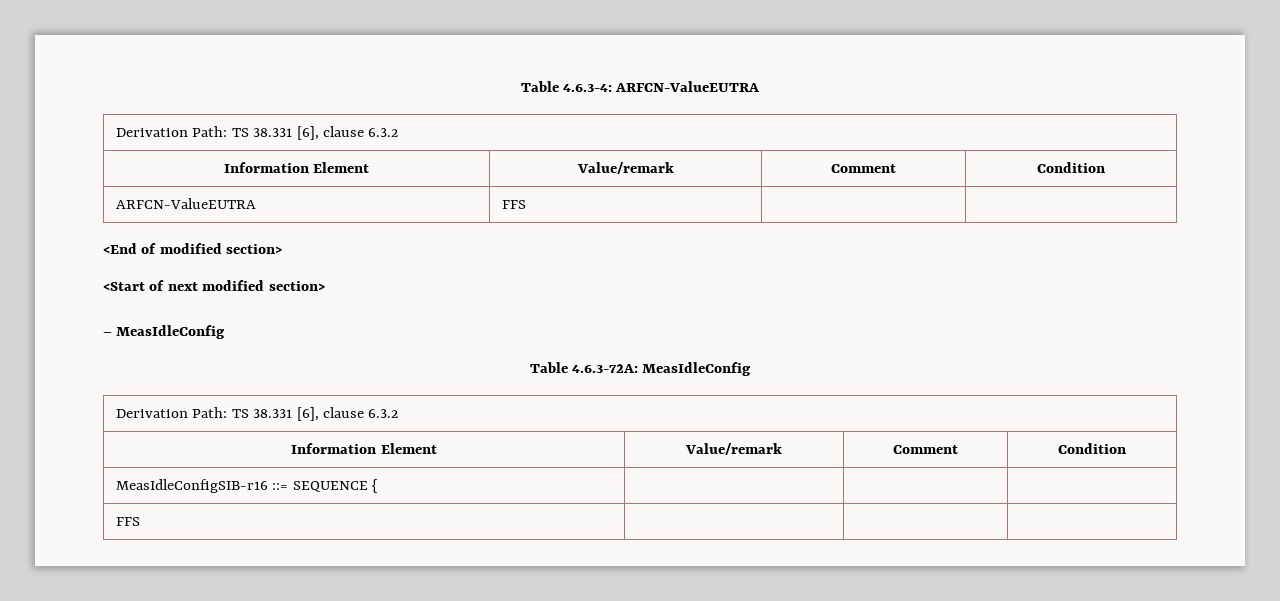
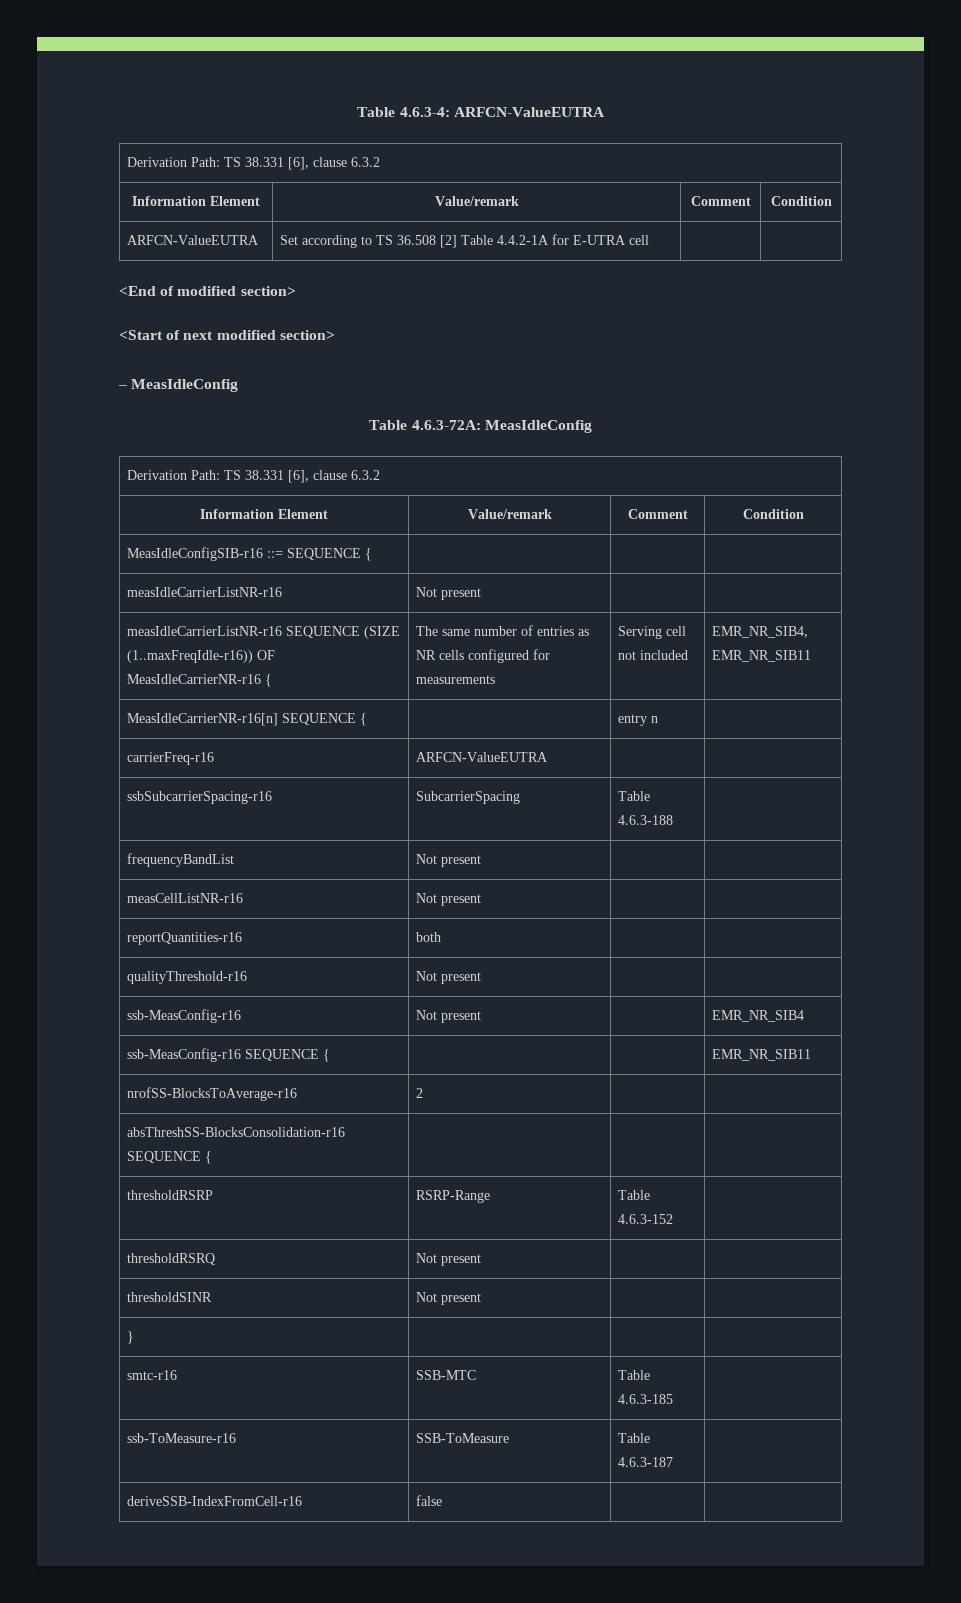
- ARFCN-ValueEUTRA | FFS | |
+ ARFCN-ValueEUTRA | Set according to TS 36.508 [2] Table 4.4.2-1A for E-UTRA cell | |
- FFS | | |
+ measIdleCarrierListNR-r16 | Not present | |
+ measIdleCarrierListNR-r16 SEQUENCE (SIZE (1..maxFreqIdle-r16)) OF MeasIdleCarrierNR-r16 { | The same number of entries as NR cells configured for measurements | Serving cell not included | EMR_NR_SIB4, EMR_NR_SIB11
+ MeasIdleCarrierNR-r16[n] SEQUENCE { | | entry n |
+ carrierFreq-r16 | ARFCN-ValueEUTRA | |
+ ssbSubcarrierSpacing-r16 | SubcarrierSpacing | Table 4.6.3-188 |
+ frequencyBandList | Not present | |
+ measCellListNR-r16 | Not present | |
+ reportQuantities-r16 | both | |
+ qualityThreshold-r16 | Not present | |
+ ssb-MeasConfig-r16 | Not present | | EMR_NR_SIB4
+ ssb-MeasConfig-r16 SEQUENCE { | | | EMR_NR_SIB11
+ nrofSS-BlocksToAverage-r16 | 2 | |
+ absThreshSS-BlocksConsolidation-r16 SEQUENCE { | | |
+ thresholdRSRP | RSRP-Range | Table 4.6.3-152 |
+ thresholdRSRQ | Not present | |
+ thresholdSINR | Not present | |
+ } | | |
+ smtc-r16 | SSB-MTC | Table 4.6.3-185 |
+ ssb-ToMeasure-r16 | SSB-ToMeasure | Table 4.6.3-187 |
+ deriveSSB-IndexFromCell-r16 | false | |

